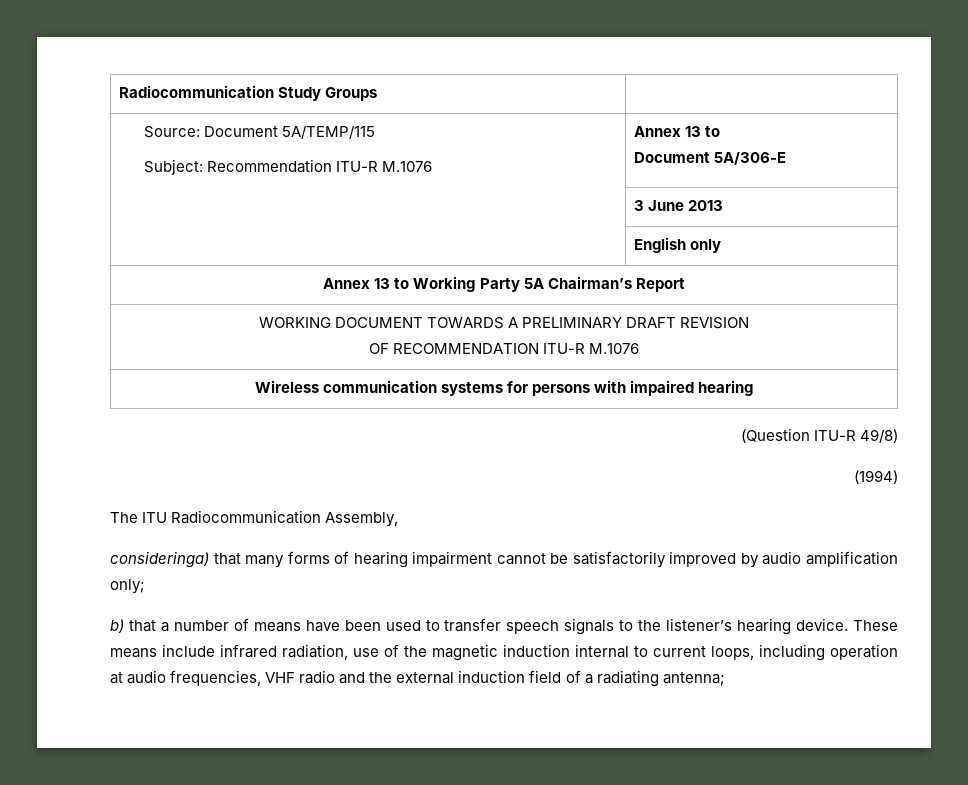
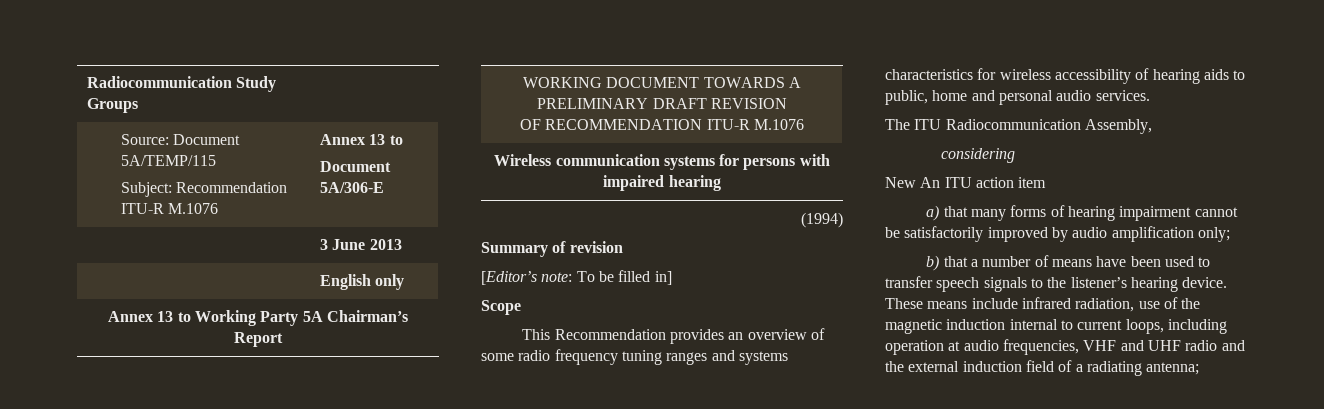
- (Question ITU-R 49/8)
  (1994)
+ Summary of revision
+ [Editor’s note: To be filled in]
+ Scope
+ This Recommendation provides an overview of some radio frequency tuning ranges and systems characteristics for wireless accessibility of hearing aids to public, home and personal audio services.
  The ITU Radiocommunication Assembly,
- consideringa) that many forms of hearing impairment cannot be satisfactorily improved by audio amplification only;
+ considering
+ New An ITU action item
+ a) that many forms of hearing impairment cannot be satisfactorily improved by audio amplification only;
- These means include infrared radiation, use of the magnetic induction internal to current loops, including operation at audio frequencies, VHF radio and the external induction field of a radiating antenna;
+ These means include infrared radiation, use of the magnetic induction internal to current loops, including operation at audio frequencies, VHF and UHF radio and the external induction field of a radiating antenna;

